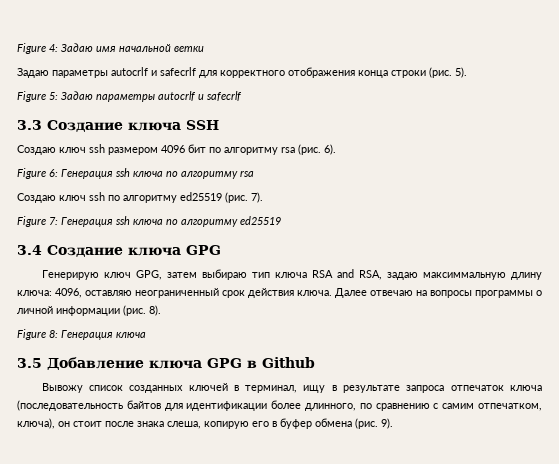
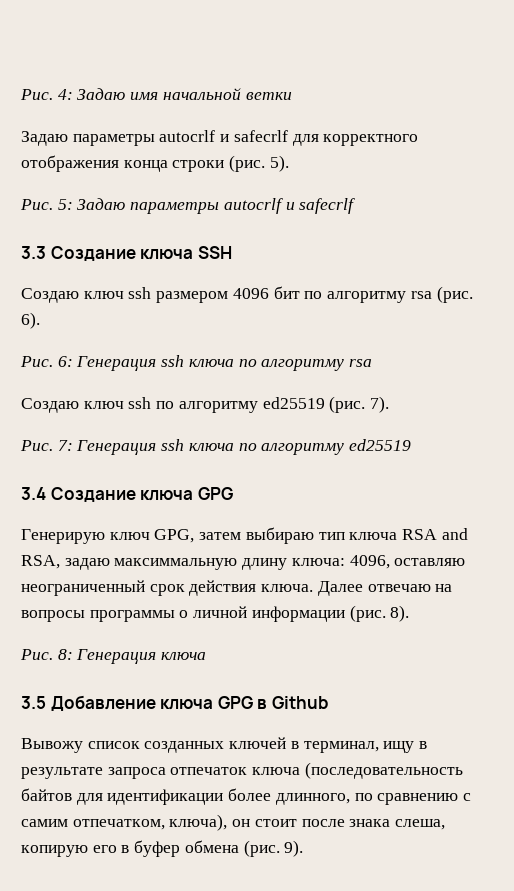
- Figure 4: Задаю имя начальной ветки
+ Рис. 4: Задаю имя начальной ветки
- Figure 5: Задаю параметры autocrlf и safecrlf
+ Рис. 5: Задаю параметры autocrlf и safecrlf
- Figure 6: Генерация ssh ключа по алгоритму rsa
+ Рис. 6: Генерация ssh ключа по алгоритму rsa
- Figure 7: Генерация ssh ключа по алгоритму ed25519
+ Рис. 7: Генерация ssh ключа по алгоритму ed25519
- Figure 8: Генерация ключа
+ Рис. 8: Генерация ключа

